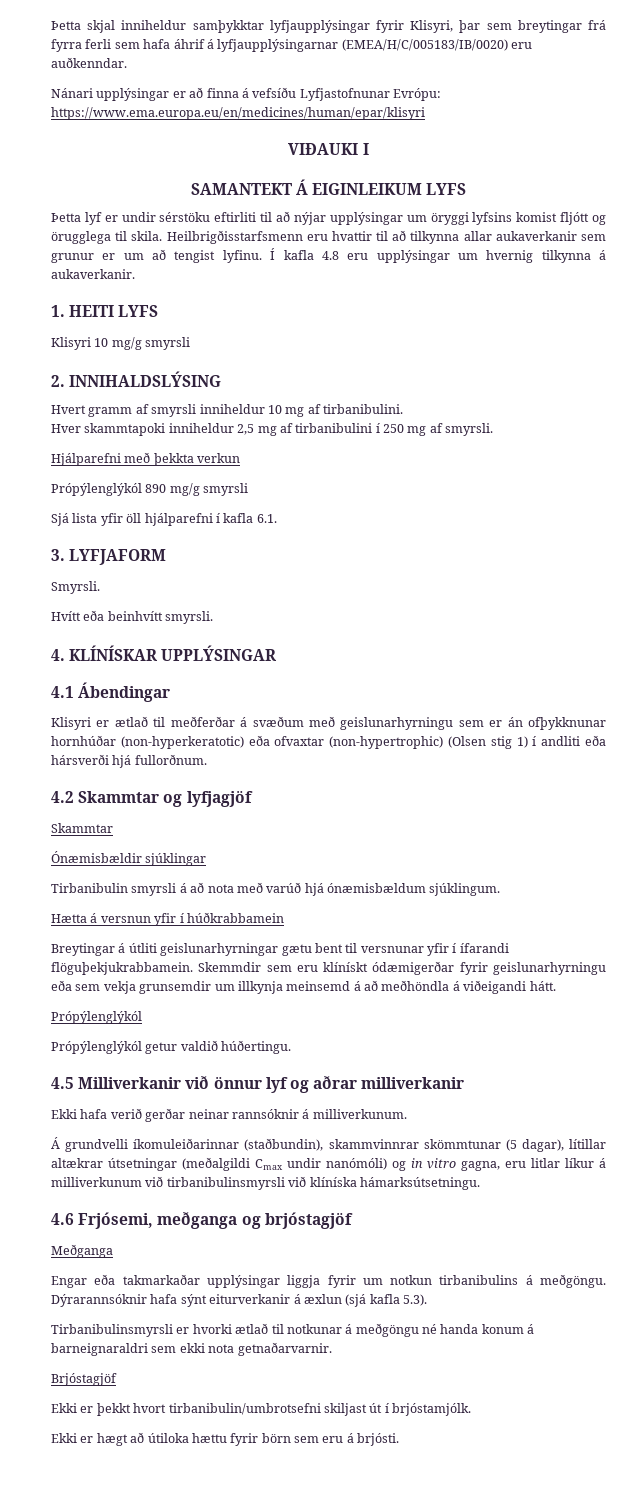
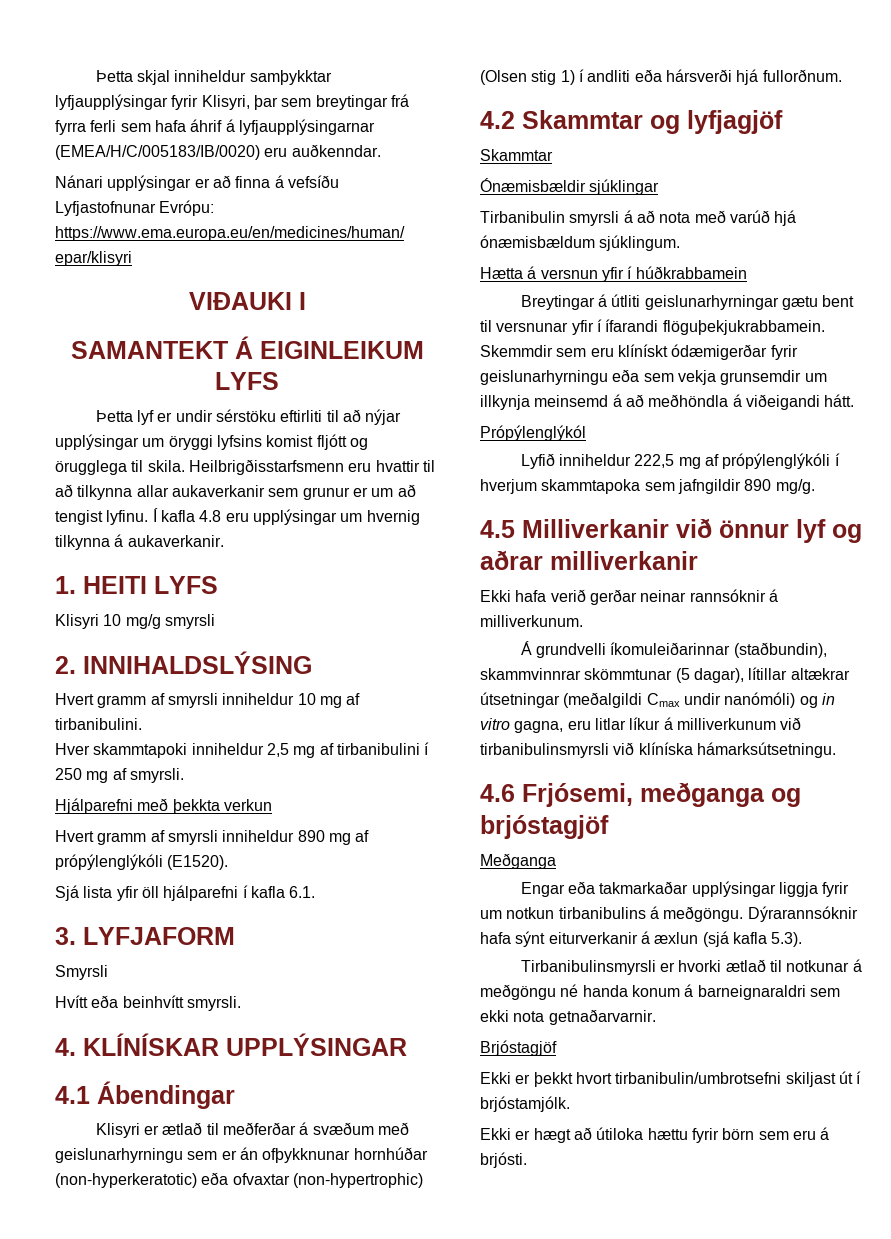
- Própýlenglýkól 890 mg/g smyrsli
+ Hvert gramm af smyrsli inniheldur 890 mg af própýlenglýkóli (E1520).
- Smyrsli.
+ Smyrsli
- Própýlenglýkól getur valdið húðertingu.
+ Lyfið inniheldur 222,5 mg af própýlenglýkóli í hverjum skammtapoka sem jafngildir 890 mg/g.

